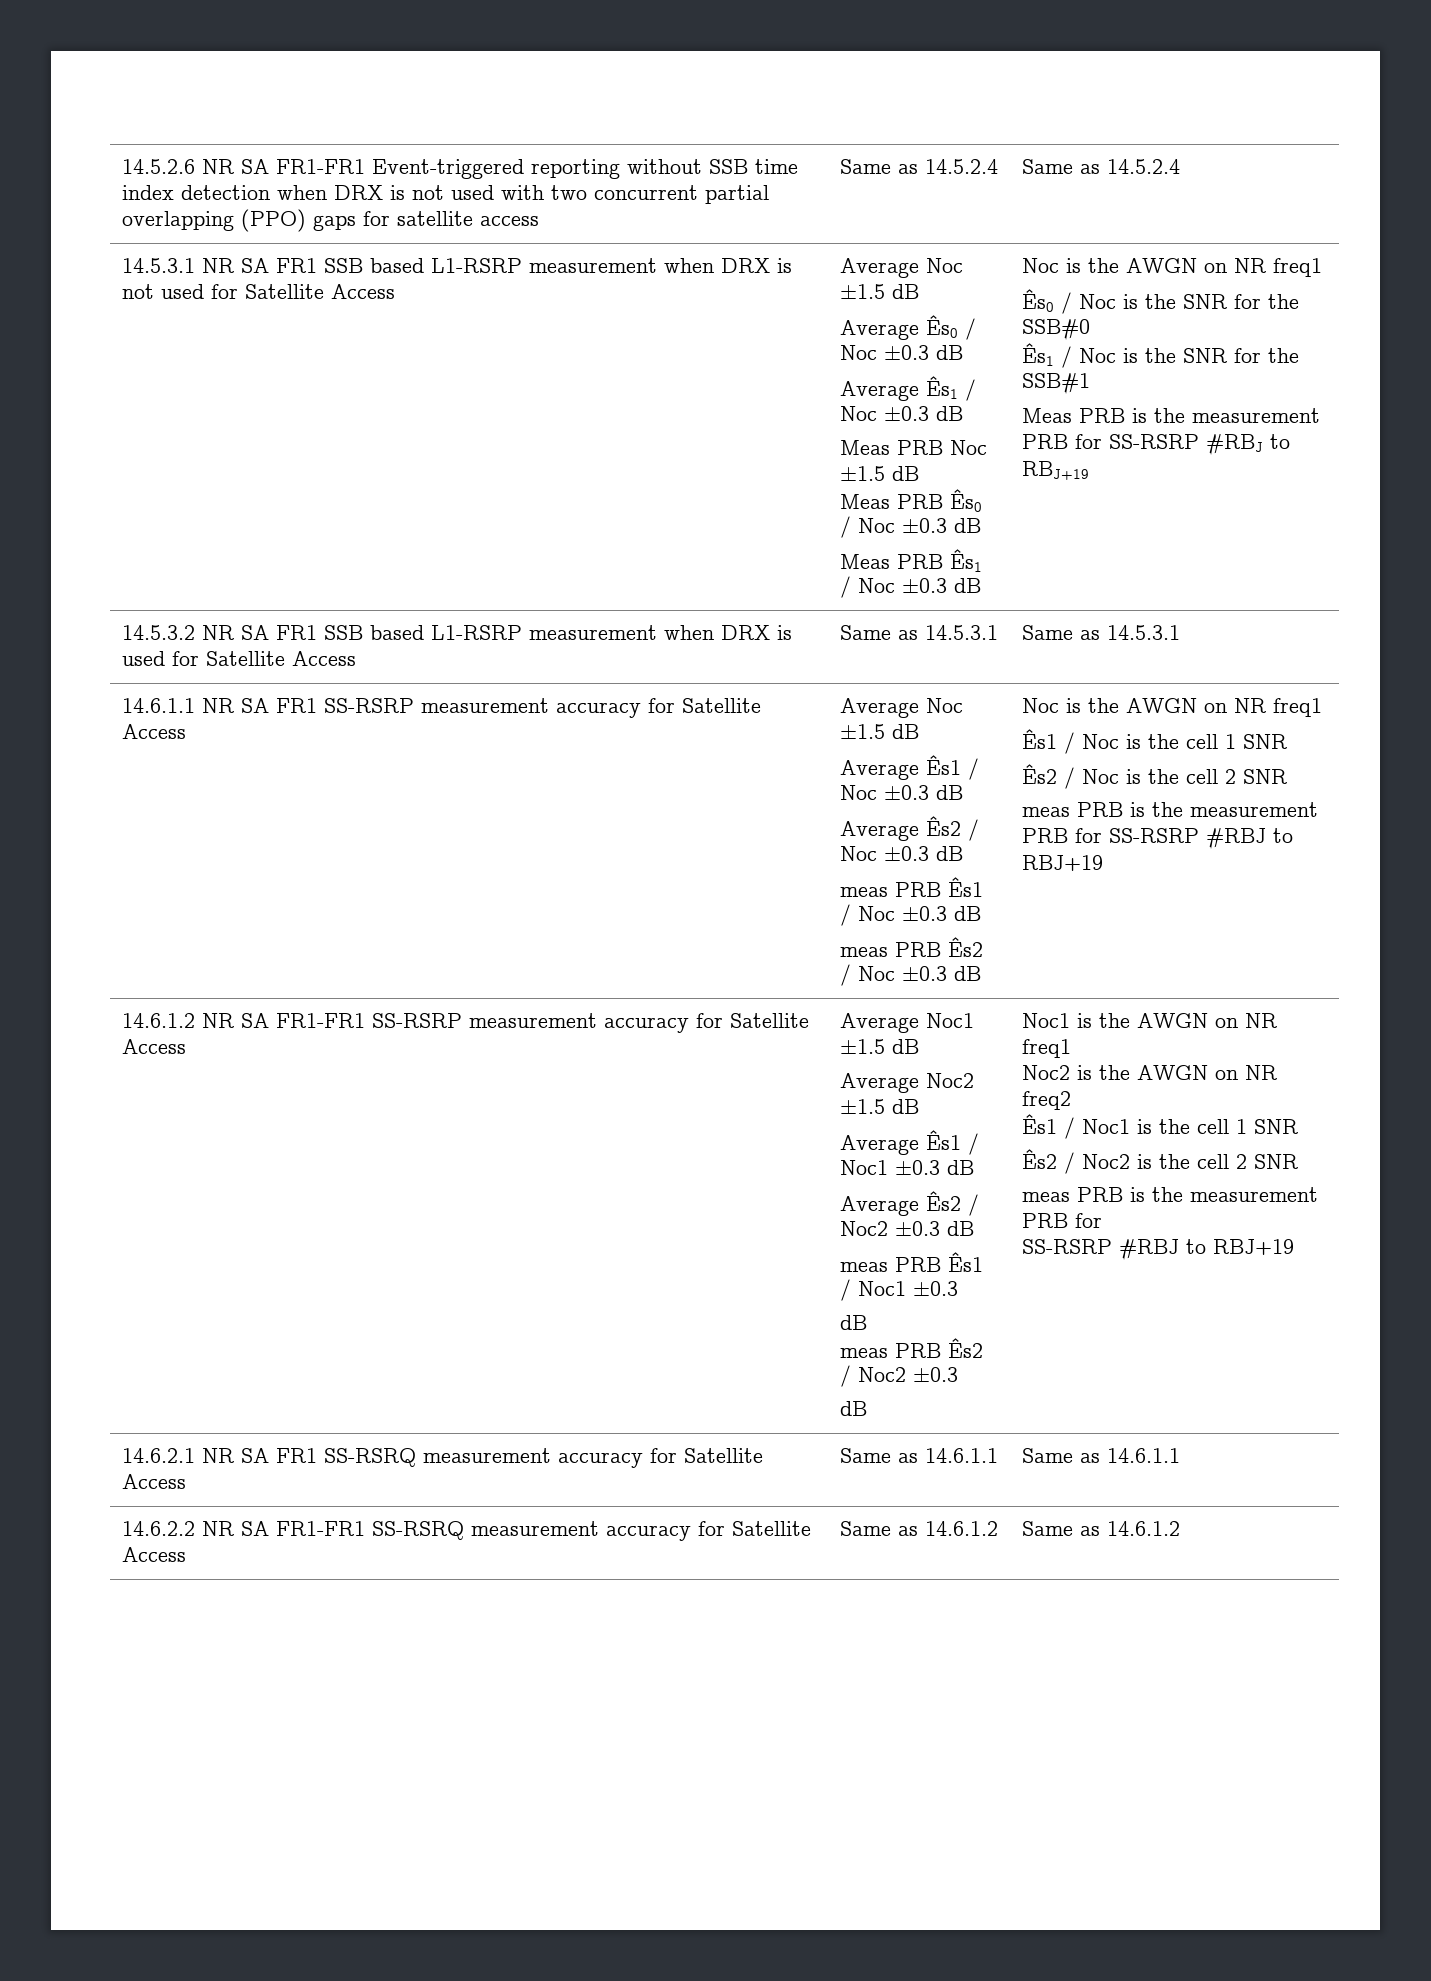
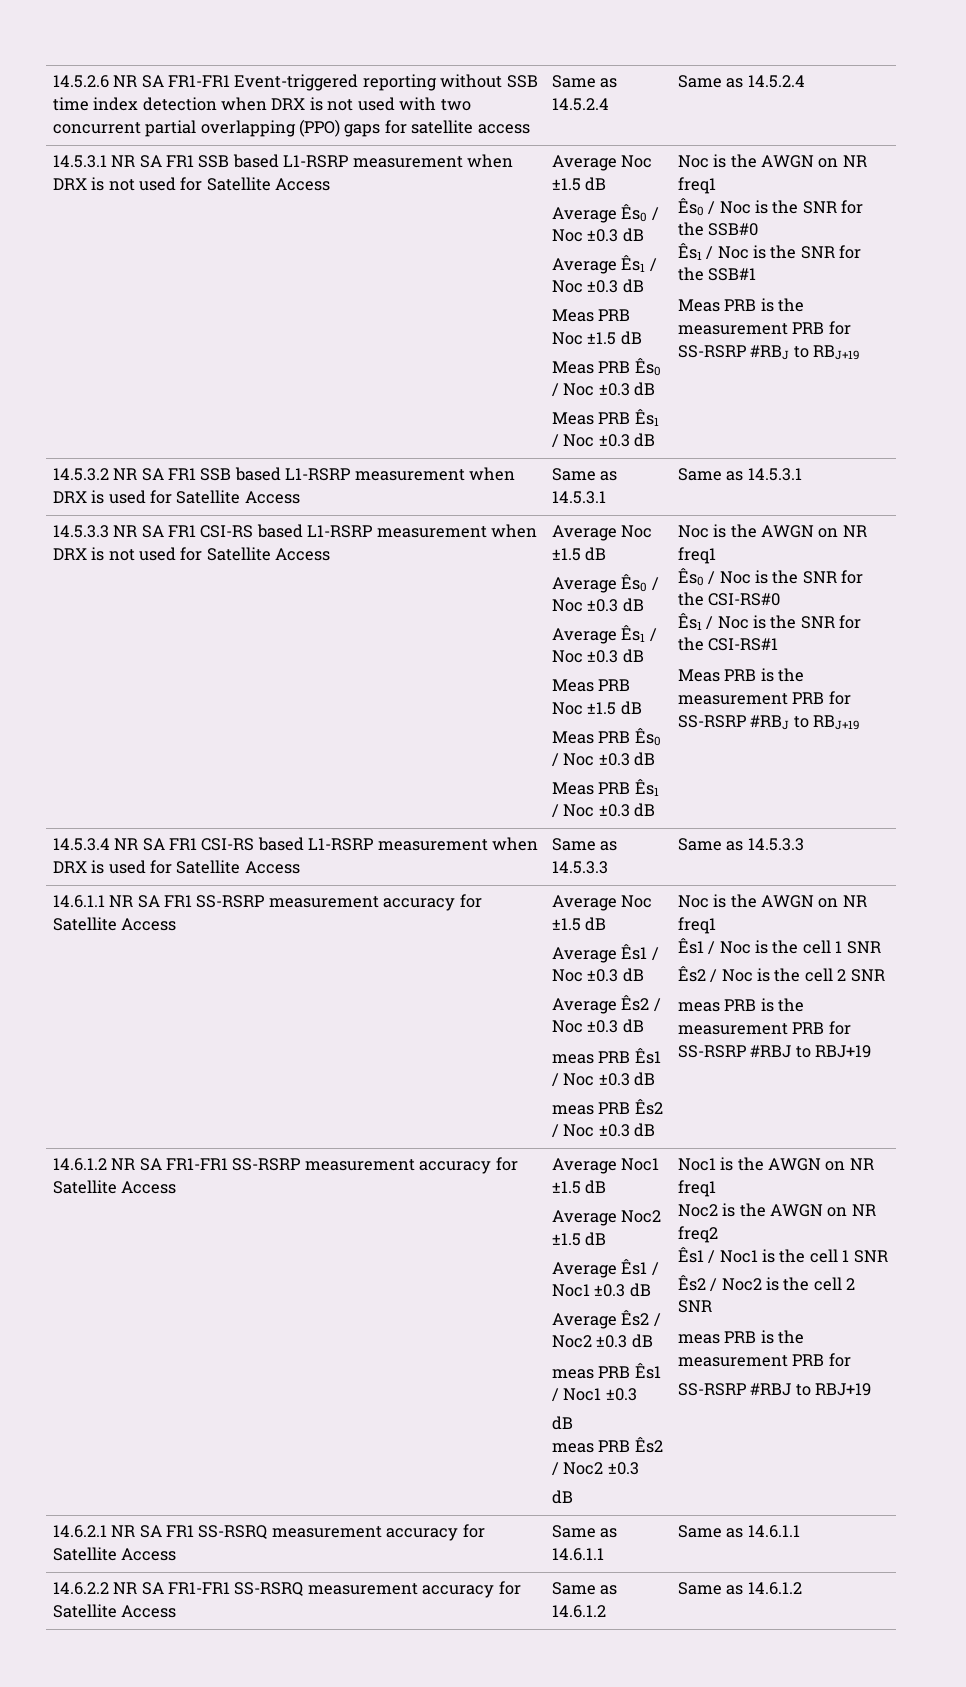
+ 14.5.3.3 NR SA FR1 CSI-RS based L1-RSRP measurement when DRX is not used for Satellite Access | Average Noc ±1.5 dB
+ Average Ês0 / Noc ±0.3 dB
+ Average Ês1 / Noc ±0.3 dB
+ Meas PRB Noc ±1.5 dB
+ Meas PRB Ês0 / Noc ±0.3 dB
+ Meas PRB Ês1 / Noc ±0.3 dB | Noc is the AWGN on NR freq1
+ Ês0 / Noc is the SNR for the CSI-RS#0
+ Ês1 / Noc is the SNR for the CSI-RS#1
+ Meas PRB is the measurement PRB for SS-RSRP #RBJ to RBJ+19
+ 14.5.3.4 NR SA FR1 CSI-RS based L1-RSRP measurement when DRX is used for Satellite Access | Same as 14.5.3.3 | Same as 14.5.3.3

